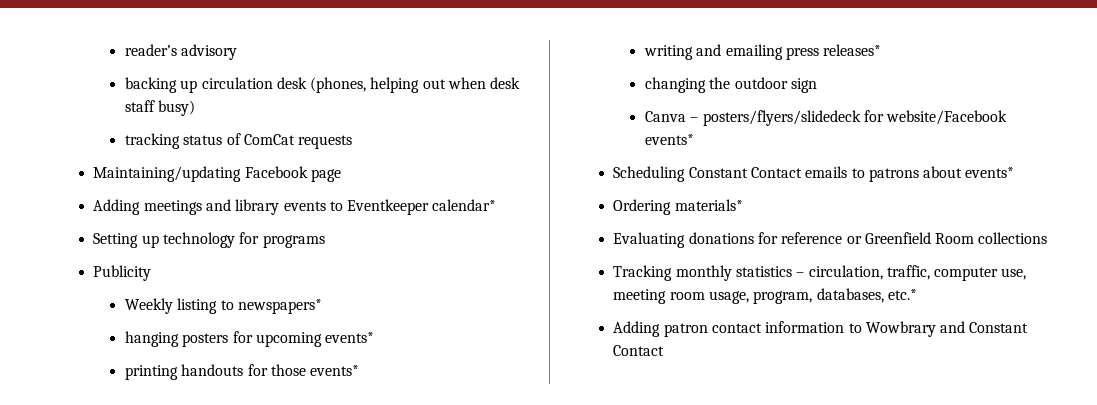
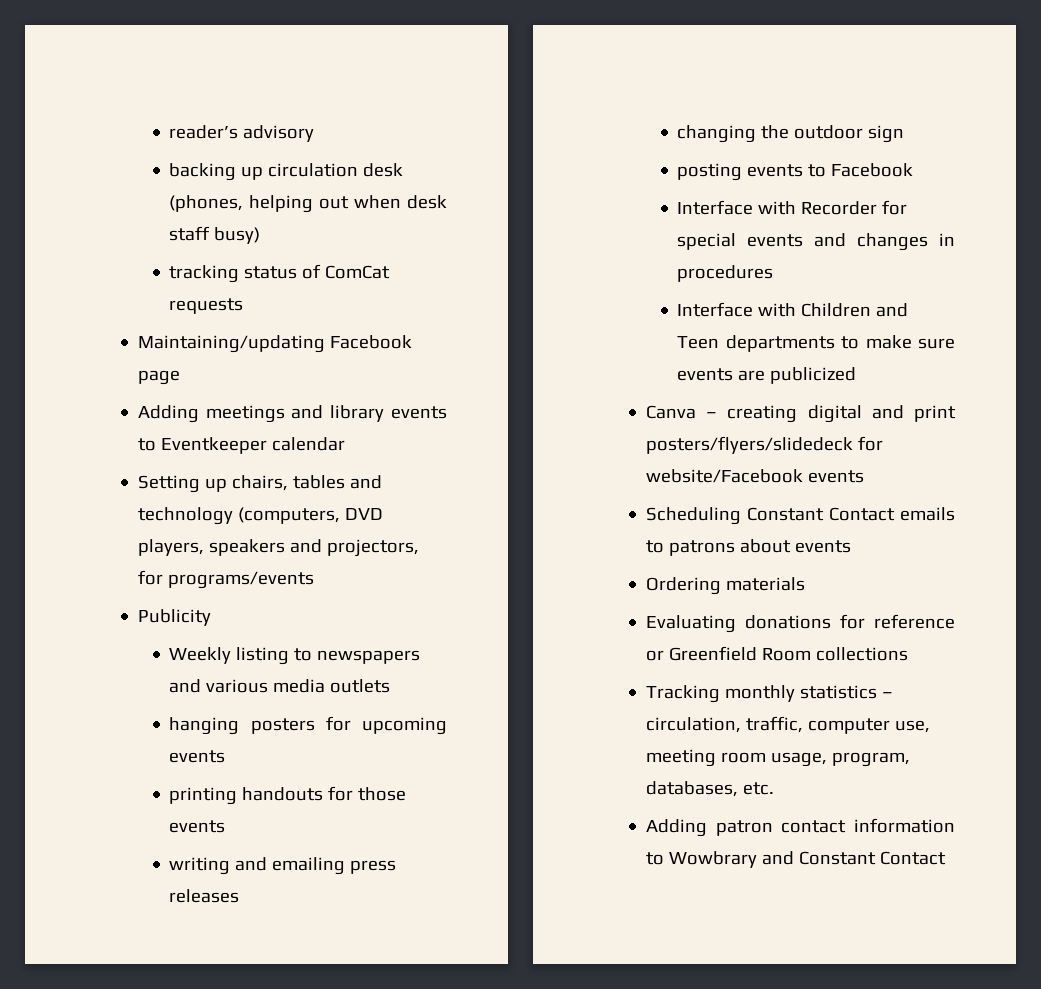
- Adding meetings and library events to Eventkeeper calendar*
+ Adding meetings and library events to Eventkeeper calendar
- Setting up technology for programs
+ Setting up chairs, tables and technology (computers, DVD players, speakers and projectors, for programs/events
- Weekly listing to newspapers*
+ Weekly listing to newspapers and various media outlets
- hanging posters for upcoming events*
+ hanging posters for upcoming events
- printing handouts for those events*
+ printing handouts for those events
- writing and emailing press releases*
+ writing and emailing press releases
- Canva – posters/flyers/slidedeck for website/Facebook events*
+ posting events to Facebook
+ Interface with Recorder for special events and changes in procedures
+ Interface with Children and Teen departments to make sure events are publicized
+ Canva – creating digital and print posters/flyers/slidedeck for website/Facebook events
- Scheduling Constant Contact emails to patrons about events*
+ Scheduling Constant Contact emails to patrons about events
- Ordering materials*
+ Ordering materials
- Tracking monthly statistics – circulation, traffic, computer use, meeting room usage, program, databases, etc.*
+ Tracking monthly statistics – circulation, traffic, computer use, meeting room usage, program, databases, etc.

